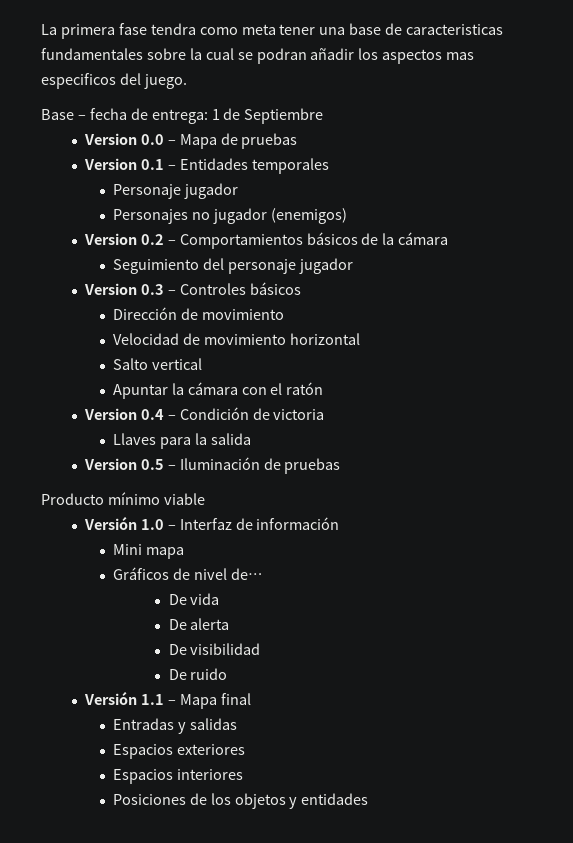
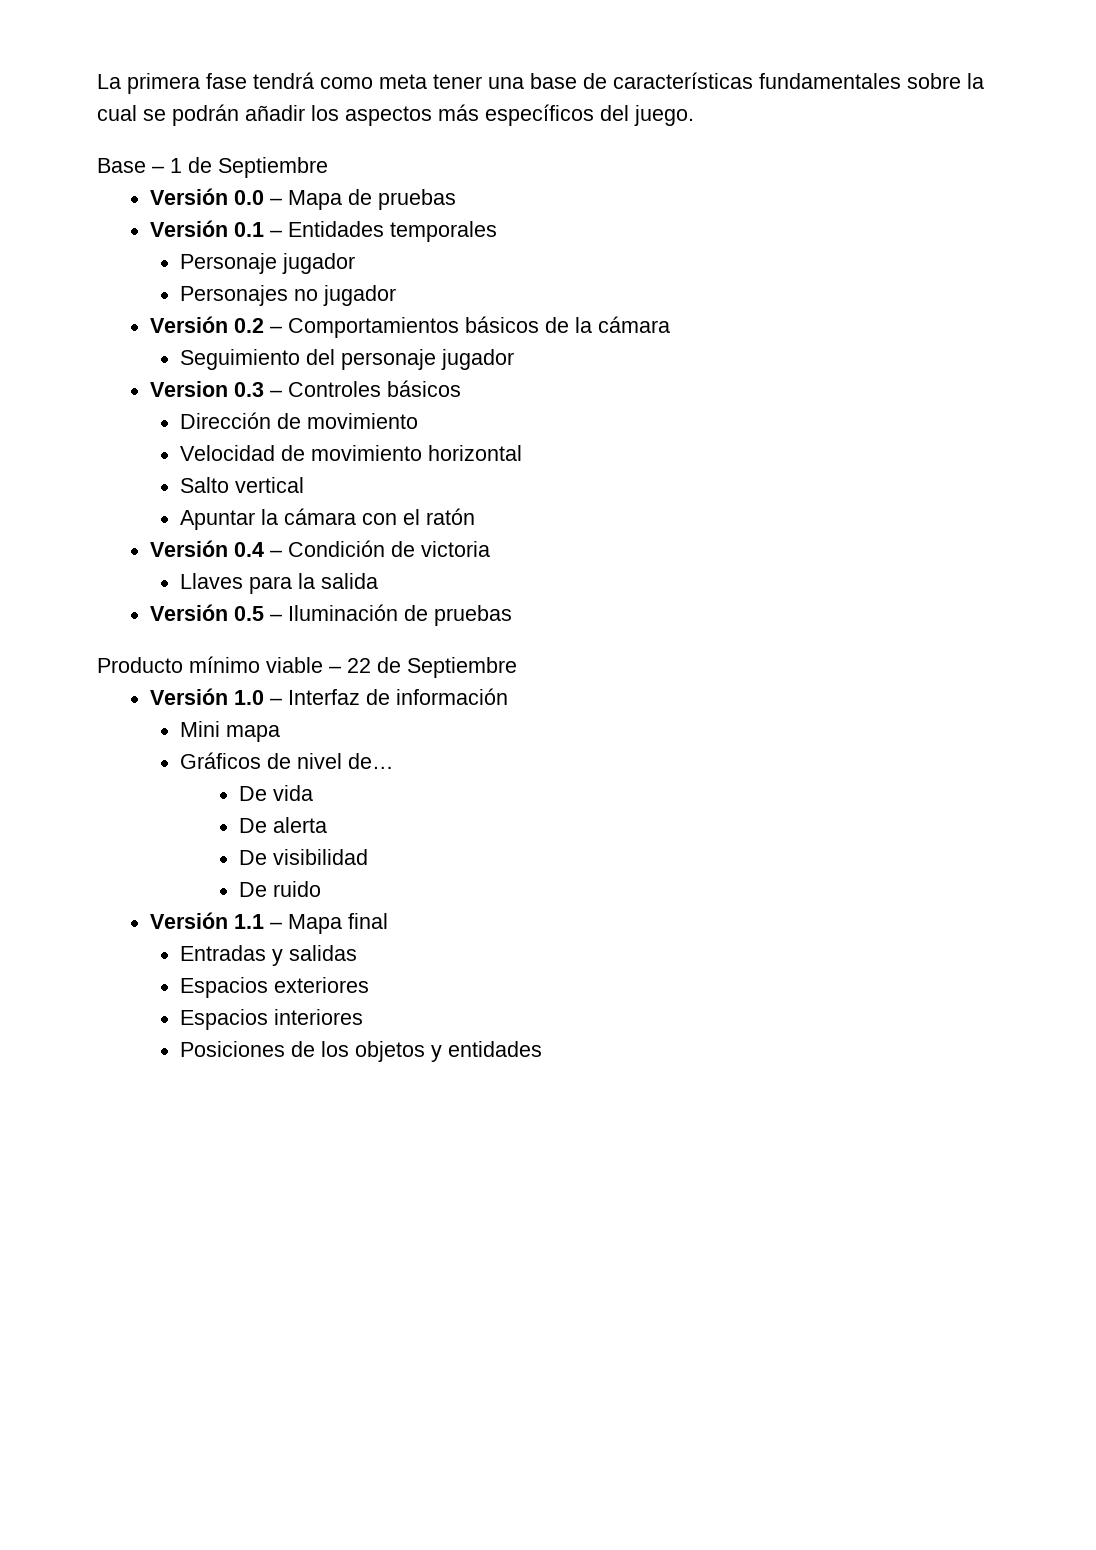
- La primera fase tendra como meta tener una base de caracteristicas fundamentales sobre la cual se podran añadir los aspectos mas especificos del juego.
+ La primera fase tendrá como meta tener una base de características fundamentales sobre la cual se podrán añadir los aspectos más específicos del juego.
- Base – fecha de entrega: 1 de Septiembre
+ Base – 1 de Septiembre
- Version 0.0 – Mapa de pruebas
+ Versión 0.0 – Mapa de pruebas
- Version 0.1 – Entidades temporales
+ Versión 0.1 – Entidades temporales
- Personajes no jugador (enemigos)
- Version 0.2 – Comportamientos básicos de la cámara
+ Personajes no jugador
+ Versión 0.2 – Comportamientos básicos de la cámara
- Version 0.4 – Condición de victoria
+ Versión 0.4 – Condición de victoria
- Version 0.5 – Iluminación de pruebas
+ Versión 0.5 – Iluminación de pruebas
- Producto mínimo viable
+ Producto mínimo viable – 22 de Septiembre

